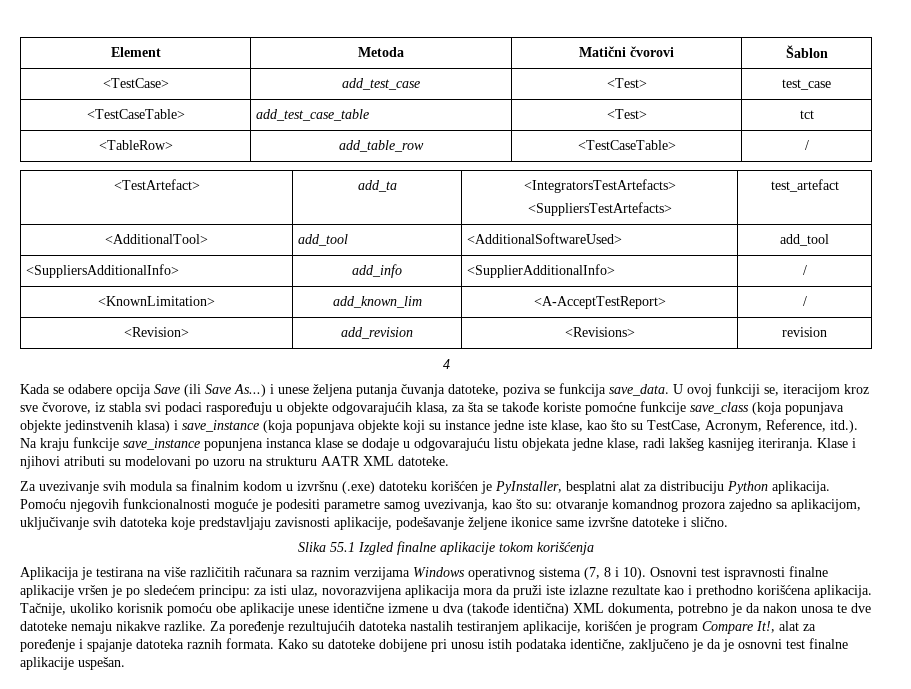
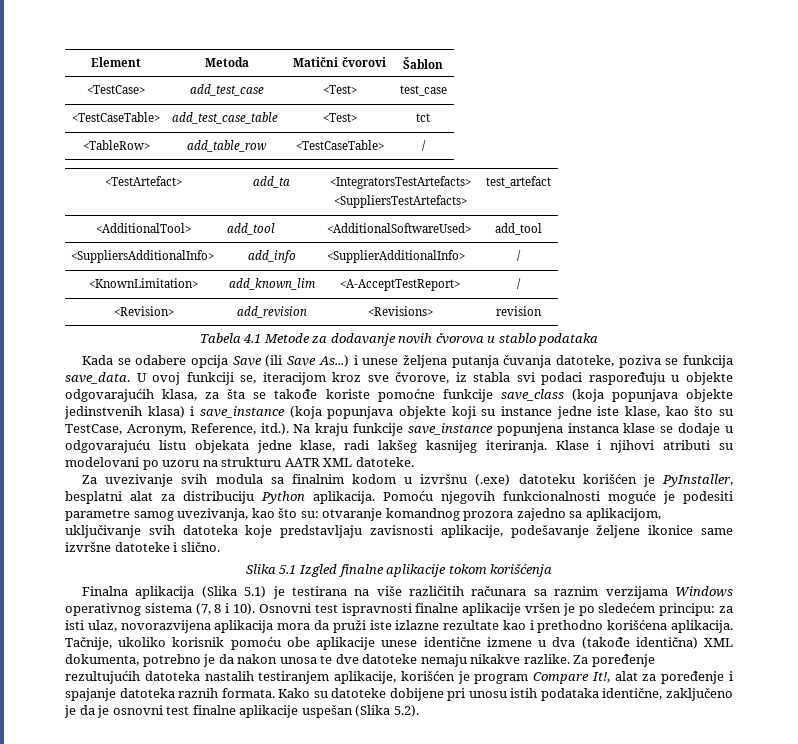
- 4
+ Tabela 4.1 Metode za dodavanje novih čvorova u stablo podataka
- Slika 55.1 Izgled finalne aplikacije tokom korišćenja
+ Slika 5.1 Izgled finalne aplikacije tokom korišćenja
- Aplikacija je testirana na više različitih računara sa raznim verzijama Windows operativnog sistema (7, 8 i 10).
+ Finalna aplikacija (Slika 5.1) je testirana na više različitih računara sa raznim verzijama Windows operativnog sistema (7, 8 i 10).
- Kako su datoteke dobijene pri unosu istih podataka identične, zaključeno je da je osnovni test finalne aplikacije uspešan.
+ Kako su datoteke dobijene pri unosu istih podataka identične, zaključeno je da je osnovni test finalne aplikacije uspešan (Slika 5.2).

